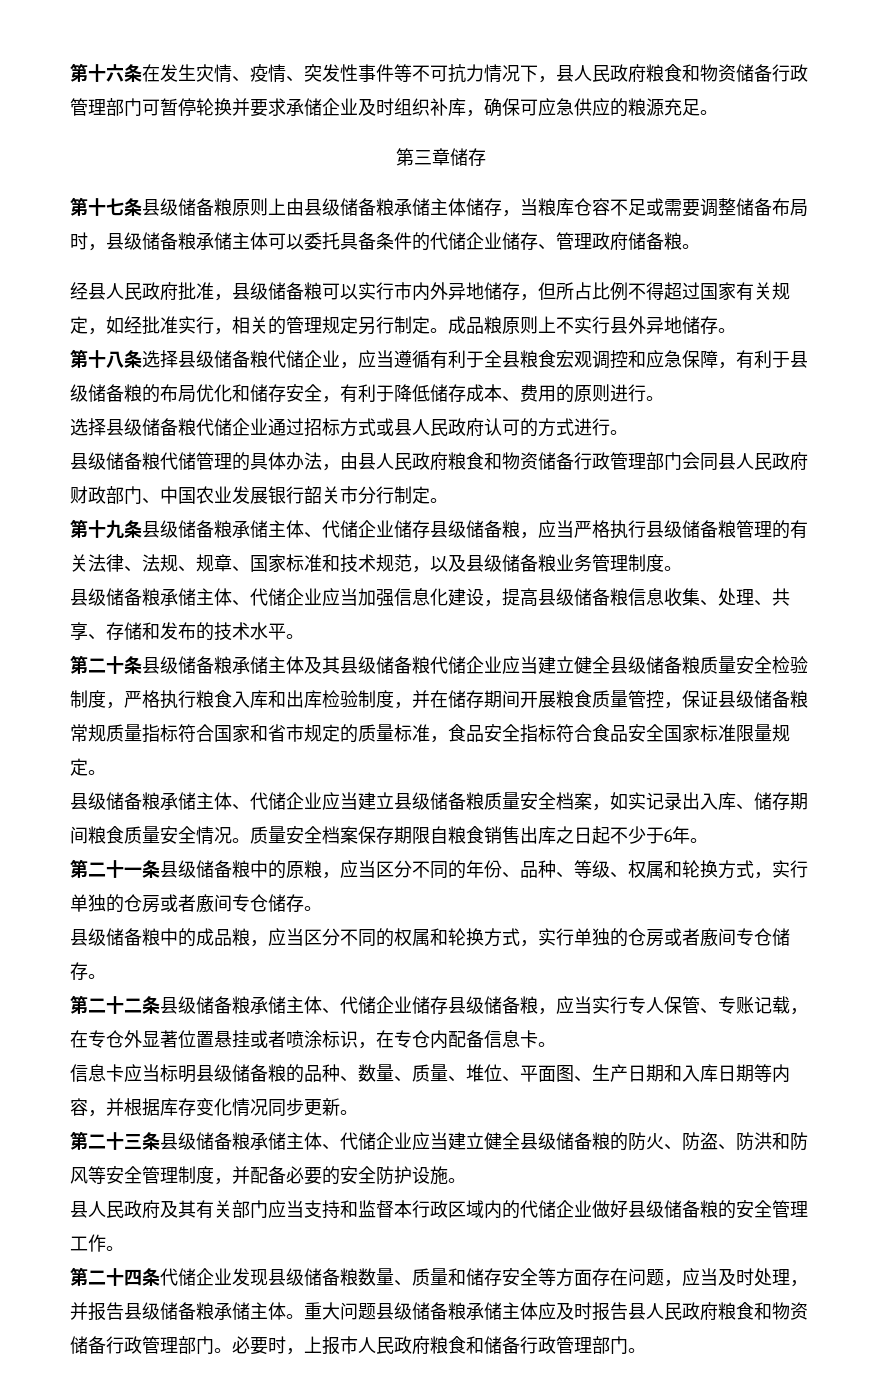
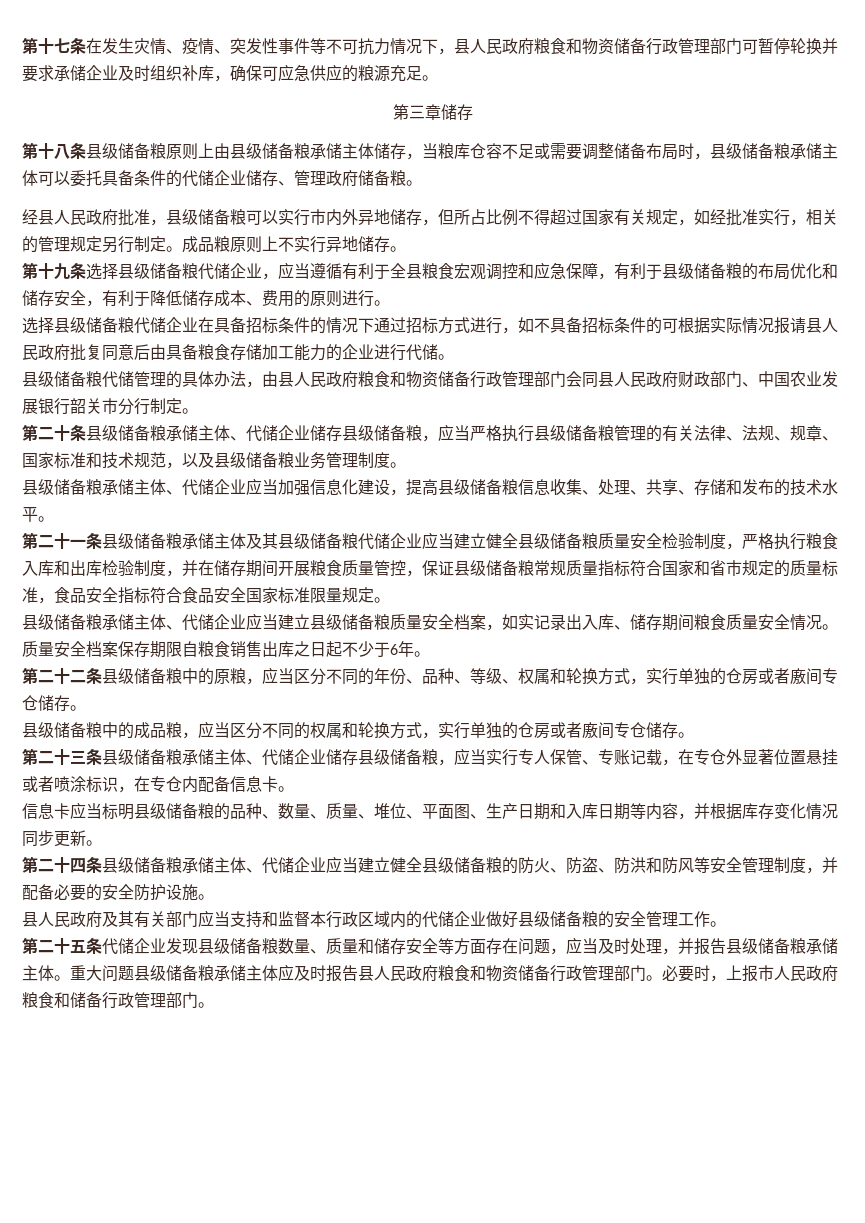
- 第十六条在发生灾情、疫情、突发性事件等不可抗力情况下，县人民政府粮食和物资储备行政管理部门可暂停轮换并要求承储企业及时组织补库，确保可应急供应的粮源充足。
+ 第十七条在发生灾情、疫情、突发性事件等不可抗力情况下，县人民政府粮食和物资储备行政管理部门可暂停轮换并要求承储企业及时组织补库，确保可应急供应的粮源充足。
- 第十七条县级储备粮原则上由县级储备粮承储主体储存，当粮库仓容不足或需要调整储备布局时，县级储备粮承储主体可以委托具备条件的代储企业储存、管理政府储备粮。
+ 第十八条县级储备粮原则上由县级储备粮承储主体储存，当粮库仓容不足或需要调整储备布局时，县级储备粮承储主体可以委托具备条件的代储企业储存、管理政府储备粮。
- 成品粮原则上不实行县外异地储存。
+ 成品粮原则上不实行异地储存。
- 第十八条选择县级储备粮代储企业，应当遵循有利于全县粮食宏观调控和应急保障，有利于县级储备粮的布局优化和储存安全，有利于降低储存成本、费用的原则进行。
+ 第十九条选择县级储备粮代储企业，应当遵循有利于全县粮食宏观调控和应急保障，有利于县级储备粮的布局优化和储存安全，有利于降低储存成本、费用的原则进行。
- 选择县级储备粮代储企业通过招标方式或县人民政府认可的方式进行。
+ 选择县级储备粮代储企业在具备招标条件的情况下通过招标方式进行，如不具备招标条件的可根据实际情况报请县人民政府批复同意后由具备粮食存储加工能力的企业进行代储。
- 第十九条县级储备粮承储主体、代储企业储存县级储备粮，应当严格执行县级储备粮管理的有关法律、法规、规章、国家标准和技术规范，以及县级储备粮业务管理制度。
+ 第二十条县级储备粮承储主体、代储企业储存县级储备粮，应当严格执行县级储备粮管理的有关法律、法规、规章、国家标准和技术规范，以及县级储备粮业务管理制度。
- 第二十条县级储备粮承储主体及其县级储备粮代储企业应当建立健全县级储备粮质量安全检验制度，严格执行粮食入库和出库检验制度，并在储存期间开展粮食质量管控，保证县级储备粮常规质量指标符合国家和省市规定的质量标准，食品安全指标符合食品安全国家标准限量规定。
+ 第二十一条县级储备粮承储主体及其县级储备粮代储企业应当建立健全县级储备粮质量安全检验制度，严格执行粮食入库和出库检验制度，并在储存期间开展粮食质量管控，保证县级储备粮常规质量指标符合国家和省市规定的质量标准，食品安全指标符合食品安全国家标准限量规定。
- 第二十一条县级储备粮中的原粮，应当区分不同的年份、品种、等级、权属和轮换方式，实行单独的仓房或者廒间专仓储存。
+ 第二十二条县级储备粮中的原粮，应当区分不同的年份、品种、等级、权属和轮换方式，实行单独的仓房或者廒间专仓储存。
- 第二十二条县级储备粮承储主体、代储企业储存县级储备粮，应当实行专人保管、专账记载，在专仓外显著位置悬挂或者喷涂标识，在专仓内配备信息卡。
+ 第二十三条县级储备粮承储主体、代储企业储存县级储备粮，应当实行专人保管、专账记载，在专仓外显著位置悬挂或者喷涂标识，在专仓内配备信息卡。
- 第二十三条县级储备粮承储主体、代储企业应当建立健全县级储备粮的防火、防盗、防洪和防风等安全管理制度，并配备必要的安全防护设施。
+ 第二十四条县级储备粮承储主体、代储企业应当建立健全县级储备粮的防火、防盗、防洪和防风等安全管理制度，并配备必要的安全防护设施。
- 第二十四条代储企业发现县级储备粮数量、质量和储存安全等方面存在问题，应当及时处理，并报告县级储备粮承储主体。
+ 第二十五条代储企业发现县级储备粮数量、质量和储存安全等方面存在问题，应当及时处理，并报告县级储备粮承储主体。

